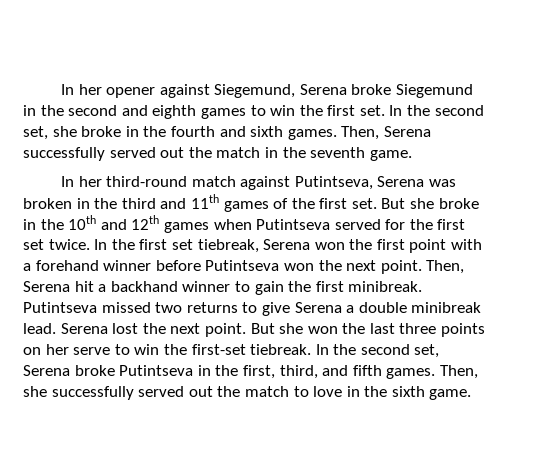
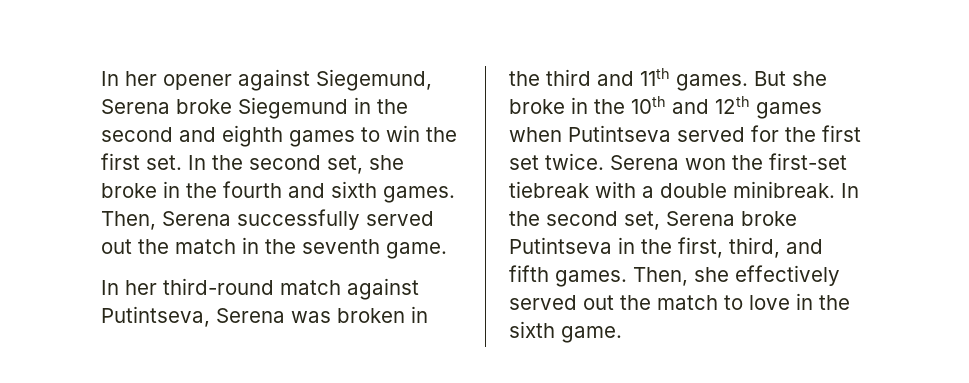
- In her third-round match against Putintseva, Serena was broken in the third and 11th games of the first set.
+ In her third-round match against Putintseva, Serena was broken in the third and 11th games.
- In the first set tiebreak, Serena won the first point with a forehand winner before Putintseva won the next point. Then, Serena hit a backhand winner to gain the first minibreak. Putintseva missed two returns to give Serena a double minibreak lead. Serena lost the next point. But she won the last three points on her serve to win the first-set tiebreak.
+ Serena won the first-set tiebreak with a double minibreak.
- Then, she successfully served out the match to love in the sixth game.
+ Then, she effectively served out the match to love in the sixth game.

